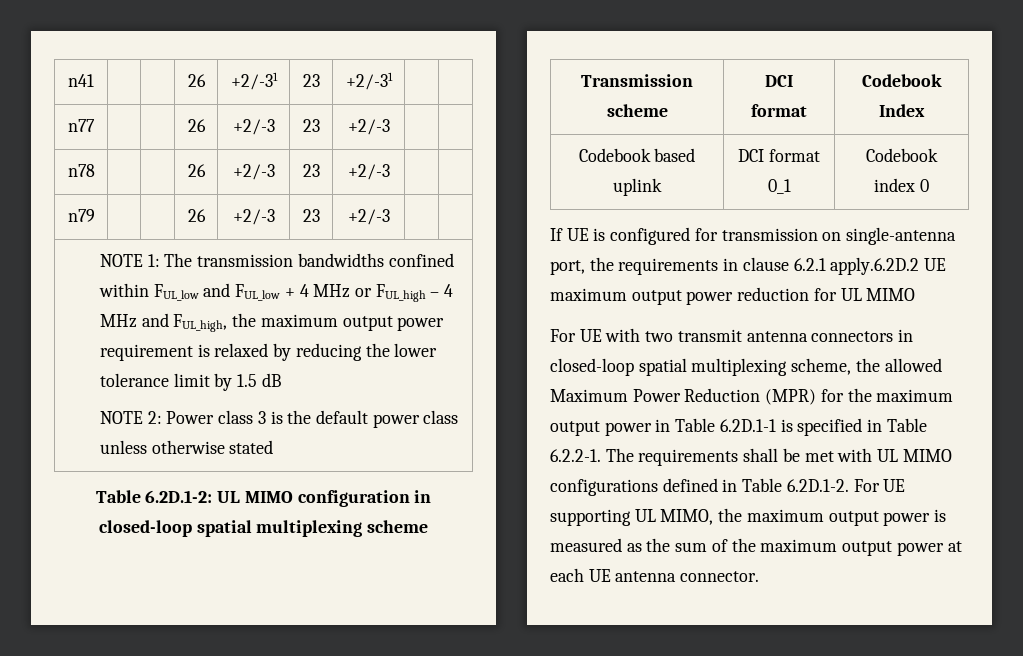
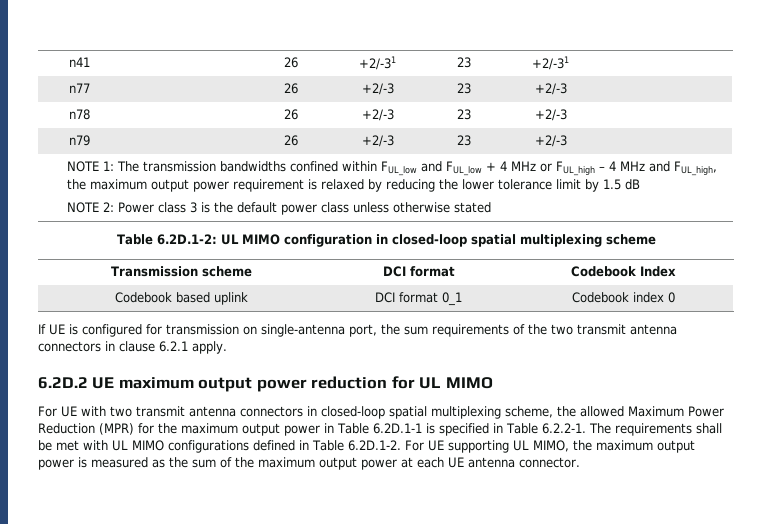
- If UE is configured for transmission on single-antenna port, the requirements in clause 6.2.1 apply.6.2D.2 UE maximum output power reduction for UL MIMO
+ If UE is configured for transmission on single-antenna port, the sum requirements of the two transmit antenna connectors in clause 6.2.1 apply.
+ 6.2D.2 UE maximum output power reduction for UL MIMO

